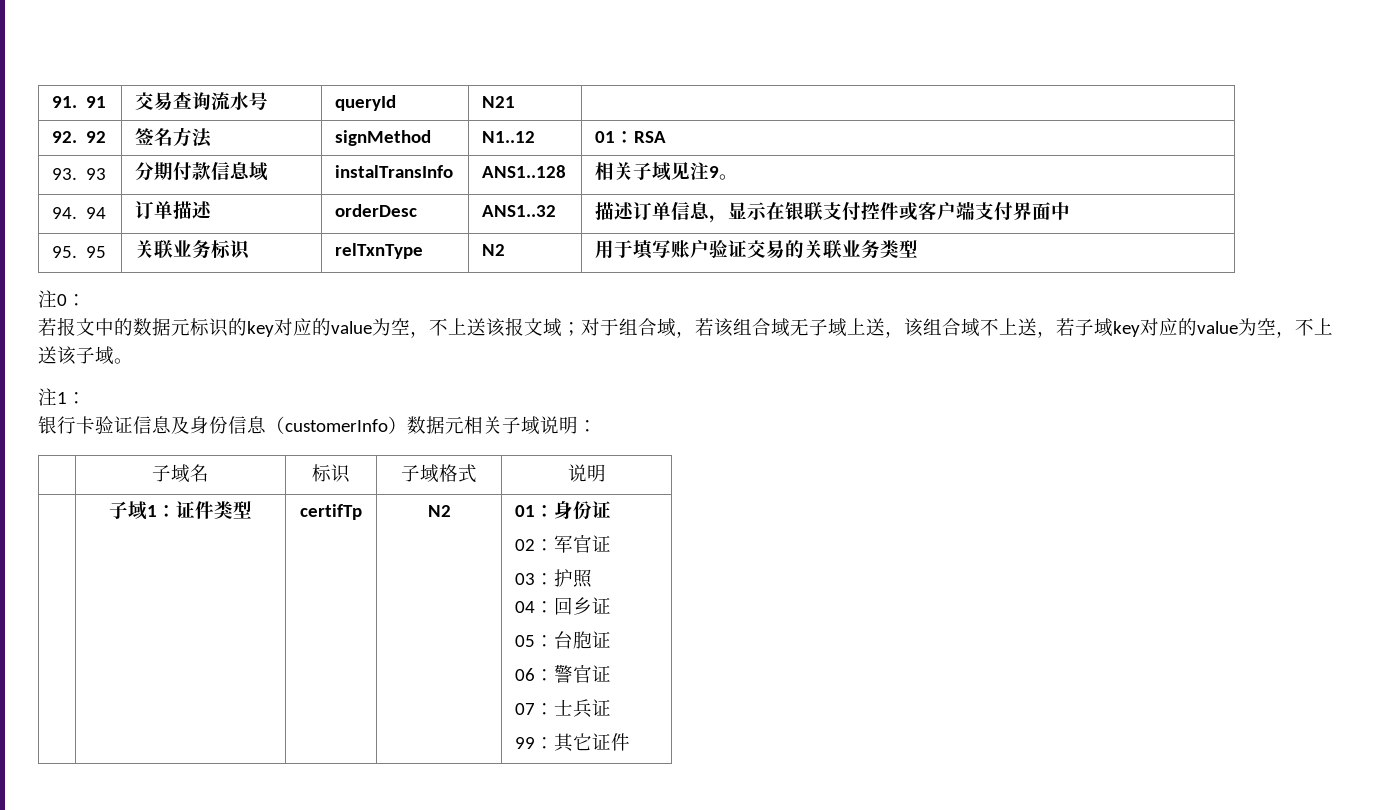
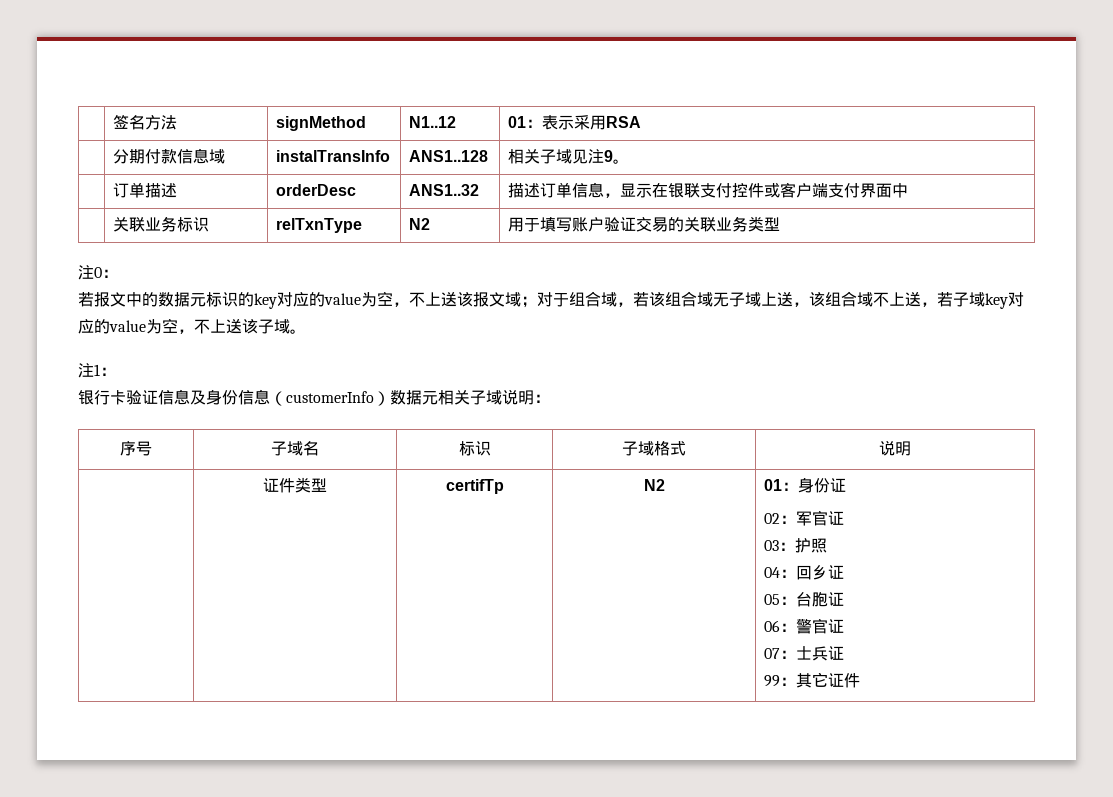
- 91. 91 | 交易查询流水号 | queryId | N21 |
- 92. 92 | 签名方法 | signMethod | N1..12 | 01：RSA
+ | 签名方法 | signMethod | N1..12 | 01：表示采用RSA
- 93. 93 | 分期付款信息域 | instalTransInfo | ANS1..128 | 相关子域见注9。
+ | 分期付款信息域 | instalTransInfo | ANS1..128 | 相关子域见注9。
- 94. 94 | 订单描述 | orderDesc | ANS1..32 | 描述订单信息，显示在银联支付控件或客户端支付界面中
+ | 订单描述 | orderDesc | ANS1..32 | 描述订单信息，显示在银联支付控件或客户端支付界面中
- 95. 95 | 关联业务标识 | relTxnType | N2 | 用于填写账户验证交易的关联业务类型
+ | 关联业务标识 | relTxnType | N2 | 用于填写账户验证交易的关联业务类型
- | 子域名 | 标识 | 子域格式 | 说明
+ 序号 | 子域名 | 标识 | 子域格式 | 说明
- | 子域1：证件类型 | certifTp | N2 | 01：身份证
+ | 证件类型 | certifTp | N2 | 01：身份证

